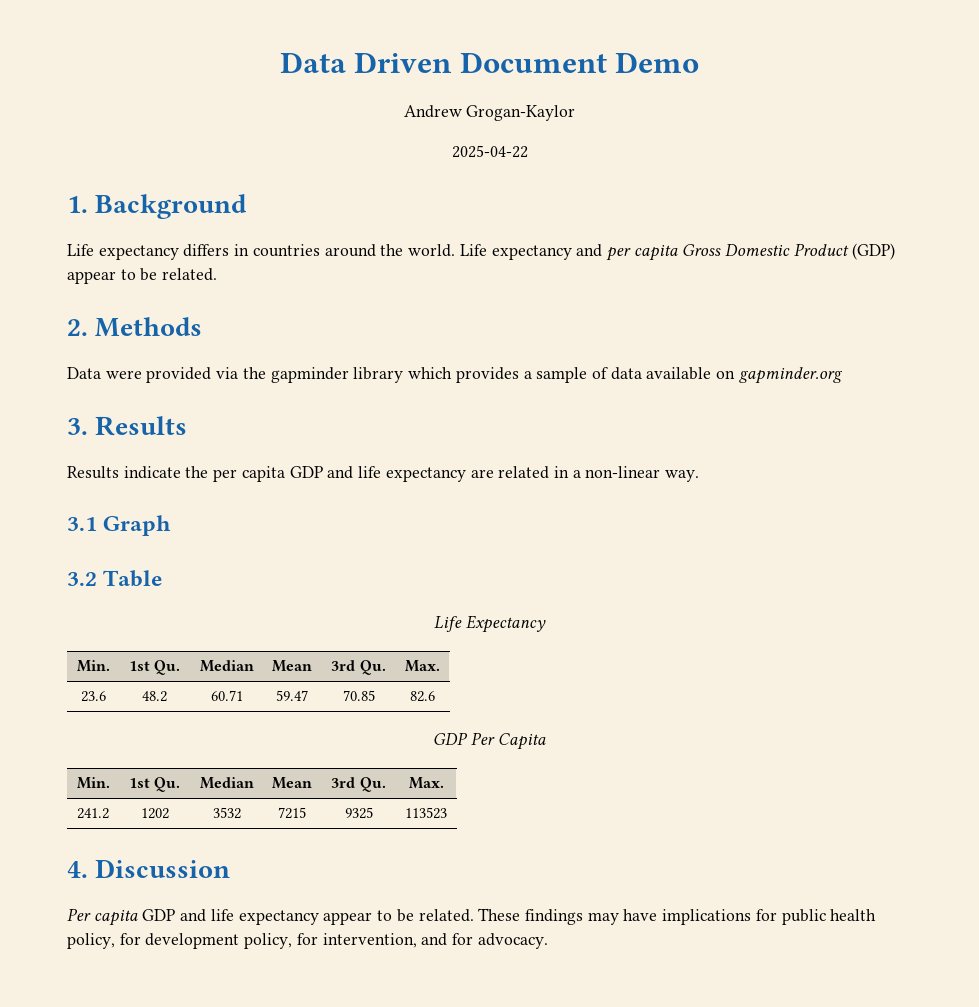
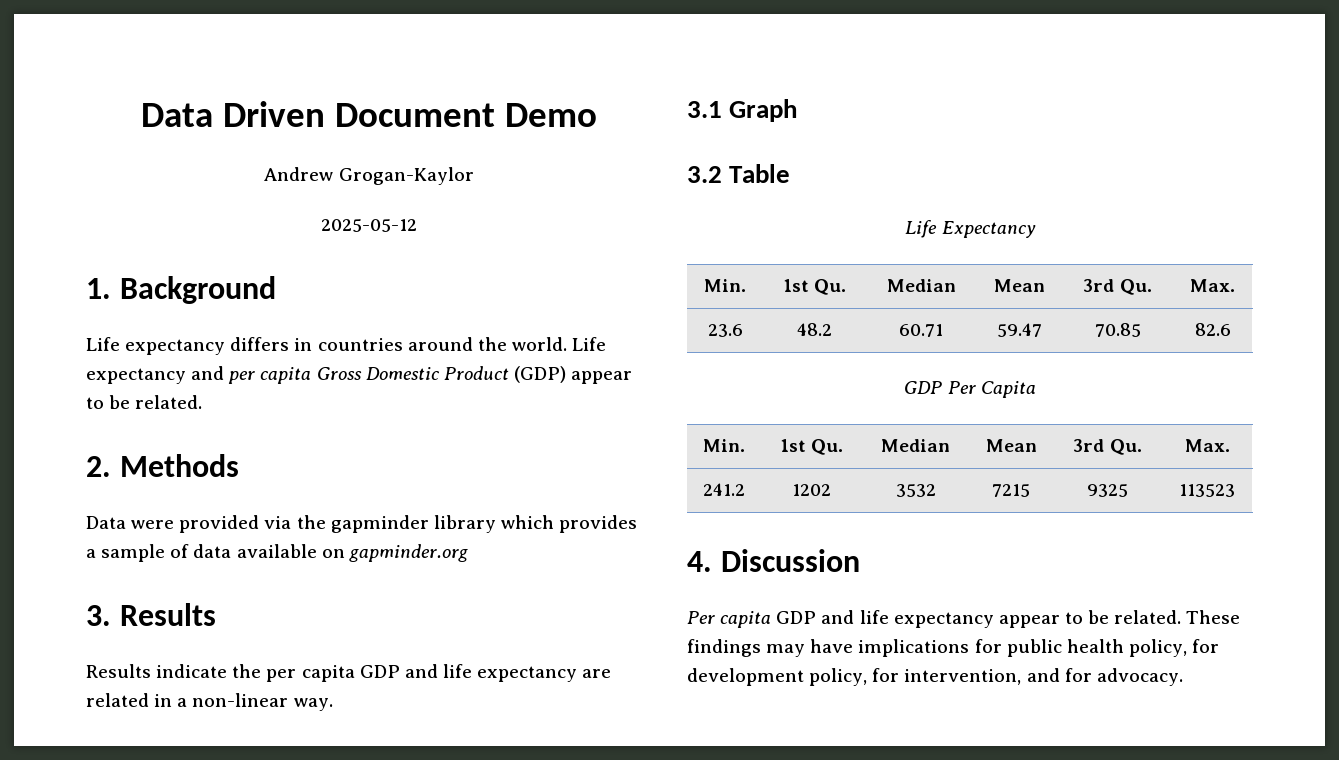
- 2025-04-22
+ 2025-05-12

